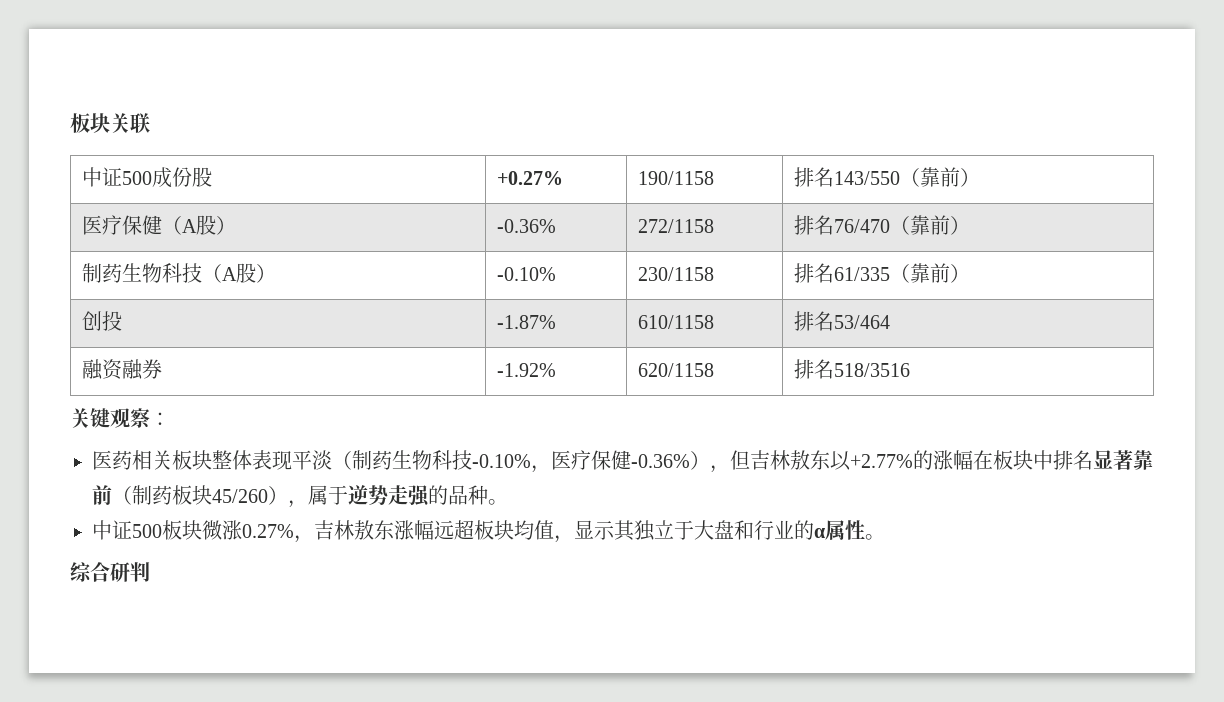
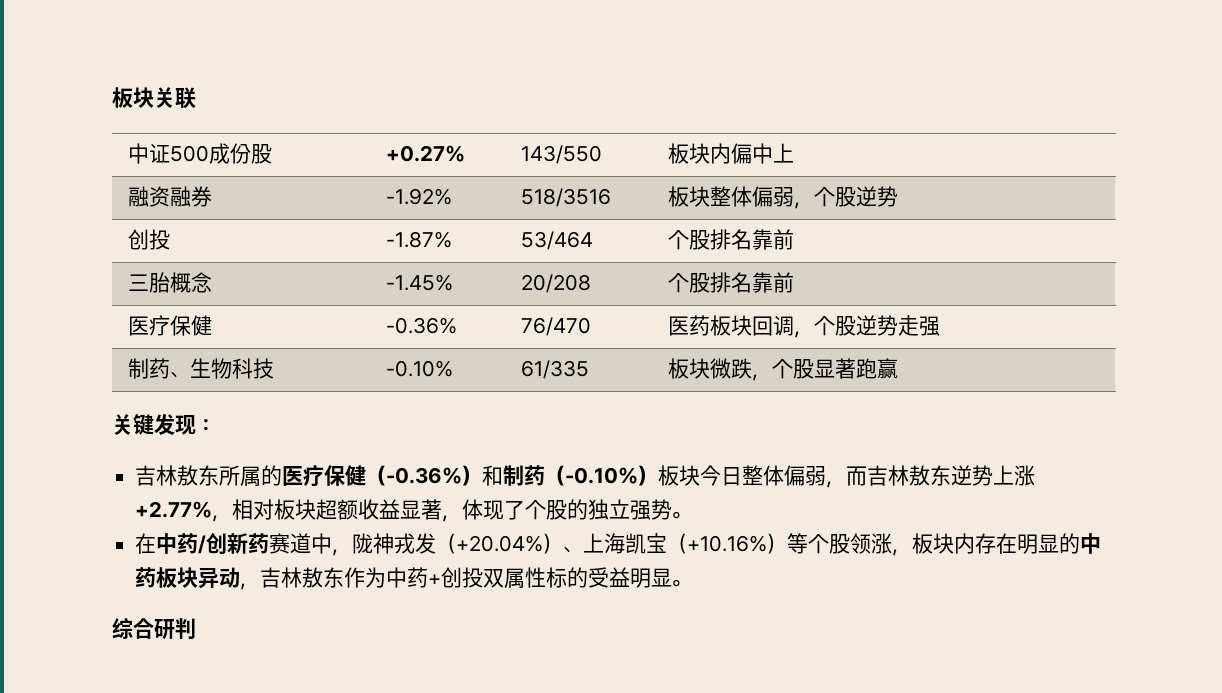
- 中证500成份股 | +0.27% | 190/1158 | 排名143/550（靠前）
- 医疗保健（A股） | -0.36% | 272/1158 | 排名76/470（靠前）
- 制药生物科技（A股） | -0.10% | 230/1158 | 排名61/335（靠前）
- 创投 | -1.87% | 610/1158 | 排名53/464
- 融资融券 | -1.92% | 620/1158 | 排名518/3516
- 关键观察：
- 医药相关板块整体表现平淡（制药生物科技-0.10%，医疗保健-0.36%），但吉林敖东以+2.77%的涨幅在板块中排名显著靠前（制药板块45/260），属于逆势走强的品种。
- 中证500板块微涨0.27%，吉林敖东涨幅远超板块均值，显示其独立于大盘和行业的α属性。
+ 中证500成份股 | +0.27% | 143/550 | 板块内偏中上
+ 融资融券 | -1.92% | 518/3516 | 板块整体偏弱，个股逆势
+ 创投 | -1.87% | 53/464 | 个股排名靠前
+ 三胎概念 | -1.45% | 20/208 | 个股排名靠前
+ 医疗保健 | -0.36% | 76/470 | 医药板块回调，个股逆势走强
+ 制药、生物科技 | -0.10% | 61/335 | 板块微跌，个股显著跑赢
+ 关键发现：
+ 吉林敖东所属的医疗保健（-0.36%）和制药（-0.10%）板块今日整体偏弱，而吉林敖东逆势上涨+2.77%，相对板块超额收益显著，体现了个股的独立强势。
+ 在中药/创新药赛道中，陇神戎发（+20.04%）、上海凯宝（+10.16%）等个股领涨，板块内存在明显的中药板块异动，吉林敖东作为中药+创投双属性标的受益明显。

